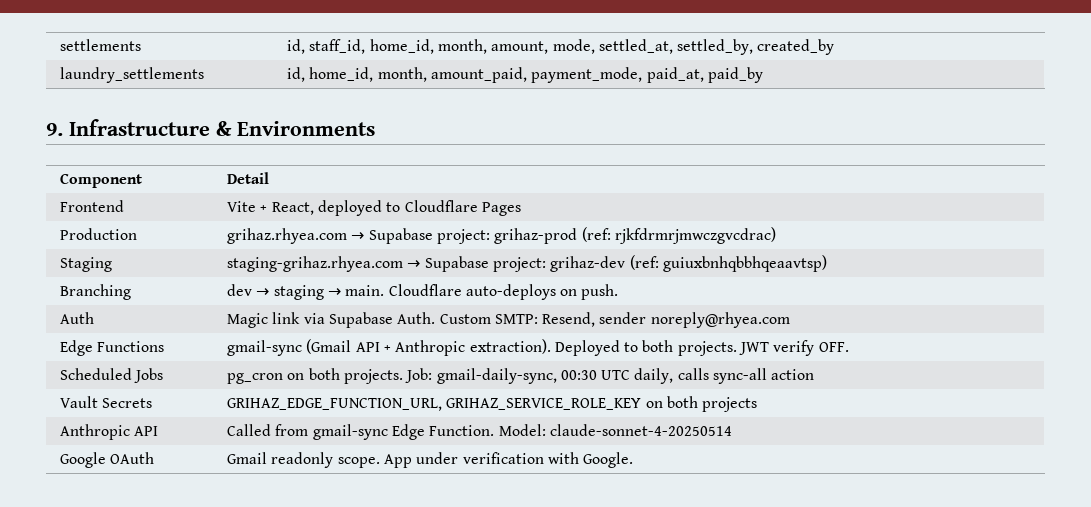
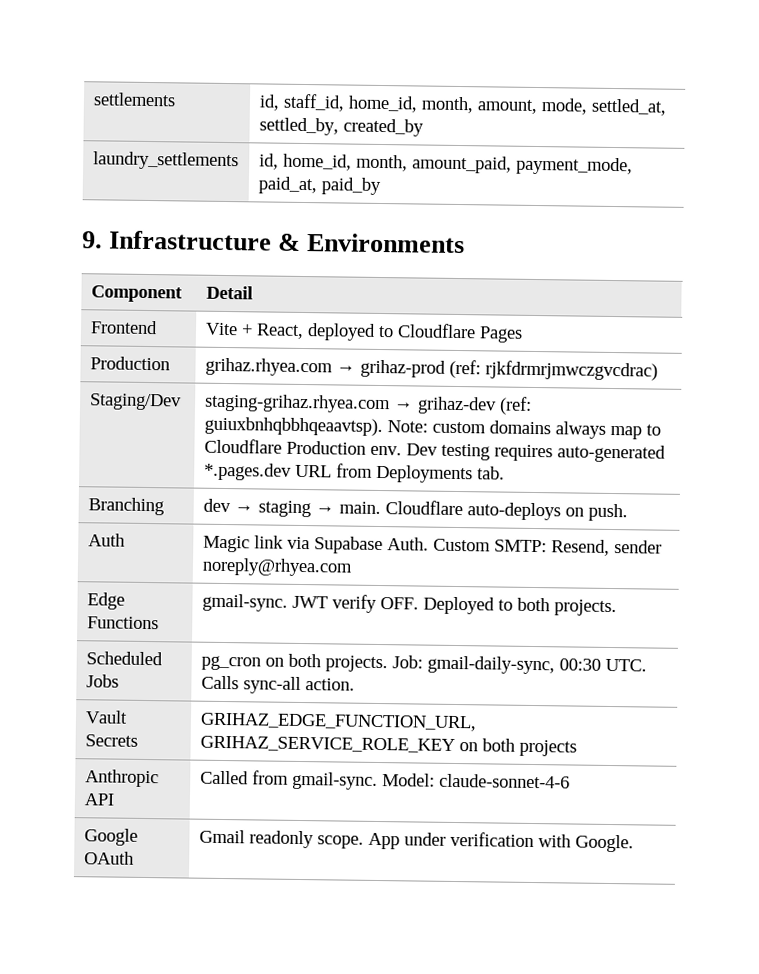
- Production | grihaz.rhyea.com → Supabase project: grihaz-prod (ref: rjkfdrmrjmwczgvcdrac)
+ Production | grihaz.rhyea.com → grihaz-prod (ref: rjkfdrmrjmwczgvcdrac)
- Staging | staging-grihaz.rhyea.com → Supabase project: grihaz-dev (ref: guiuxbnhqbbhqeaavtsp)
+ Staging/Dev | staging-grihaz.rhyea.com → grihaz-dev (ref: guiuxbnhqbbhqeaavtsp). Note: custom domains always map to Cloudflare Production env. Dev testing requires auto-generated *.pages.dev URL from Deployments tab.
- Edge Functions | gmail-sync (Gmail API + Anthropic extraction). Deployed to both projects. JWT verify OFF.
+ Edge Functions | gmail-sync. JWT verify OFF. Deployed to both projects.
- Scheduled Jobs | pg_cron on both projects. Job: gmail-daily-sync, 00:30 UTC daily, calls sync-all action
+ Scheduled Jobs | pg_cron on both projects. Job: gmail-daily-sync, 00:30 UTC. Calls sync-all action.
- Anthropic API | Called from gmail-sync Edge Function. Model: claude-sonnet-4-20250514
+ Anthropic API | Called from gmail-sync. Model: claude-sonnet-4-6

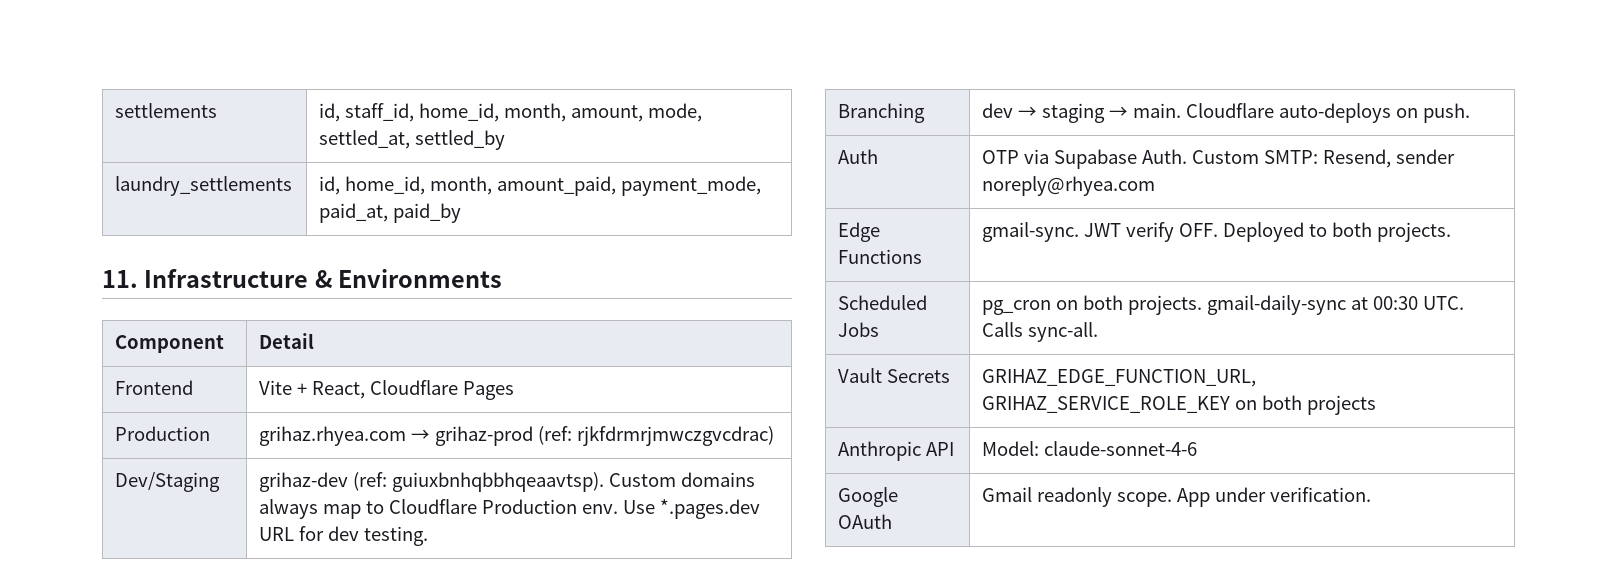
- settlements | id, staff_id, home_id, month, amount, mode, settled_at, settled_by, created_by
+ settlements | id, staff_id, home_id, month, amount, mode, settled_at, settled_by
- 9. Infrastructure & Environments
+ 11. Infrastructure & Environments
- Frontend | Vite + React, deployed to Cloudflare Pages
+ Frontend | Vite + React, Cloudflare Pages
- Staging/Dev | staging-grihaz.rhyea.com → grihaz-dev (ref: guiuxbnhqbbhqeaavtsp). Note: custom domains always map to Cloudflare Production env. Dev testing requires auto-generated *.pages.dev URL from Deployments tab.
+ Dev/Staging | grihaz-dev (ref: guiuxbnhqbbhqeaavtsp). Custom domains always map to Cloudflare Production env. Use *.pages.dev URL for dev testing.
- Auth | Magic link via Supabase Auth. Custom SMTP: Resend, sender noreply@rhyea.com
+ Auth | OTP via Supabase Auth. Custom SMTP: Resend, sender noreply@rhyea.com
- Scheduled Jobs | pg_cron on both projects. Job: gmail-daily-sync, 00:30 UTC. Calls sync-all action.
+ Scheduled Jobs | pg_cron on both projects. gmail-daily-sync at 00:30 UTC. Calls sync-all.
- Anthropic API | Called from gmail-sync. Model: claude-sonnet-4-6
+ Anthropic API | Model: claude-sonnet-4-6
- Google OAuth | Gmail readonly scope. App under verification with Google.
+ Google OAuth | Gmail readonly scope. App under verification.

